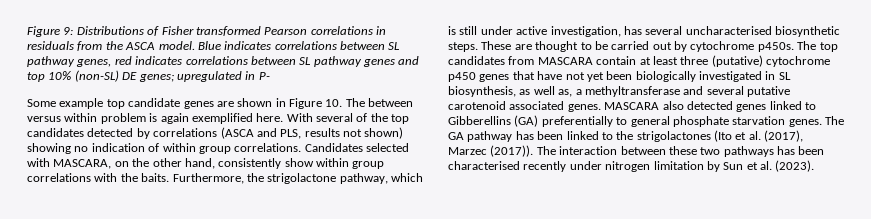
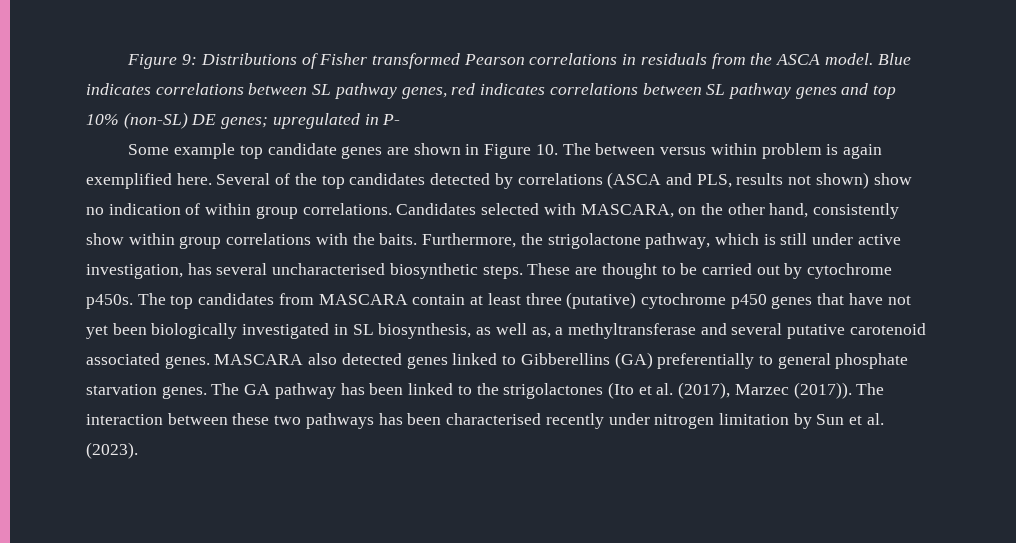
- With several of the top candidates detected by correlations (ASCA and PLS, results not shown) showing no indication of within group correlations.
+ Several of the top candidates detected by correlations (ASCA and PLS, results not shown) show no indication of within group correlations.

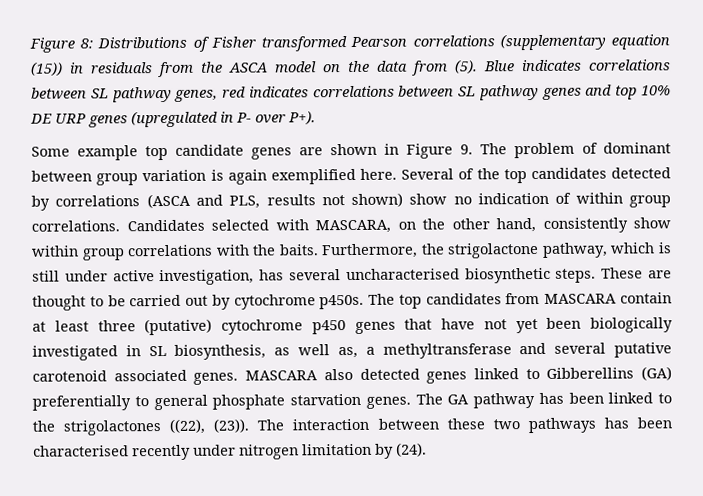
- Figure 9: Distributions of Fisher transformed Pearson correlations in residuals from the ASCA model.
+ Figure 8: Distributions of Fisher transformed Pearson correlations (supplementary equation (15)) in residuals from the ASCA model on the data from (5).
- Blue indicates correlations between SL pathway genes, red indicates correlations between SL pathway genes and top 10% (non-SL) DE genes; upregulated in P-
+ Blue indicates correlations between SL pathway genes, red indicates correlations between SL pathway genes and top 10% DE URP genes (upregulated in P- over P+).
- Some example top candidate genes are shown in Figure 10. The between versus within problem is again exemplified here.
+ Some example top candidate genes are shown in Figure 9. The problem of dominant between group variation is again exemplified here.
- The GA pathway has been linked to the strigolactones (Ito et al. (2017), Marzec (2017)).
+ The GA pathway has been linked to the strigolactones ((22), (23)).
- The interaction between these two pathways has been characterised recently under nitrogen limitation by Sun et al. (2023).
+ The interaction between these two pathways has been characterised recently under nitrogen limitation by (24).

